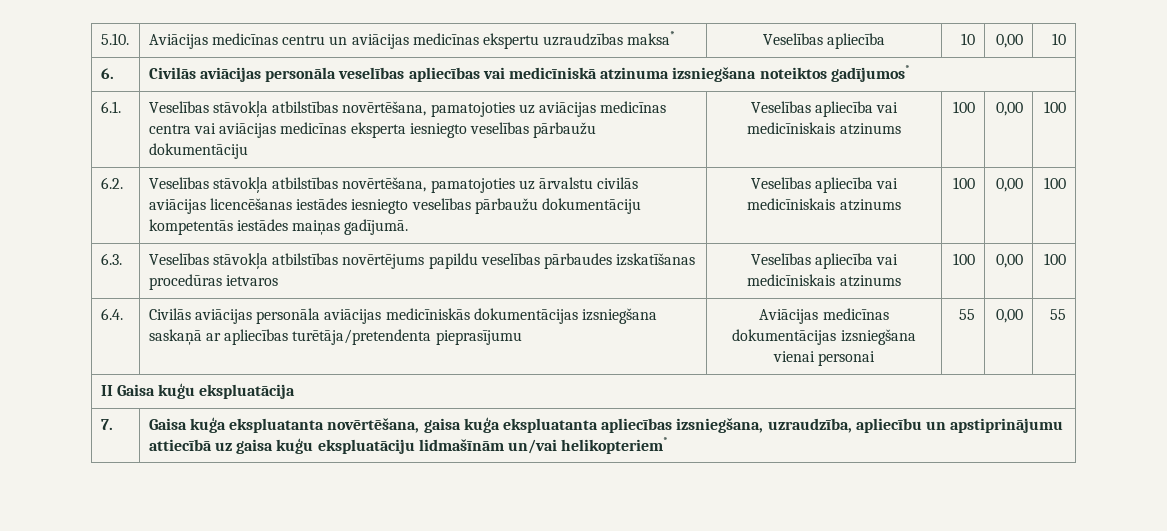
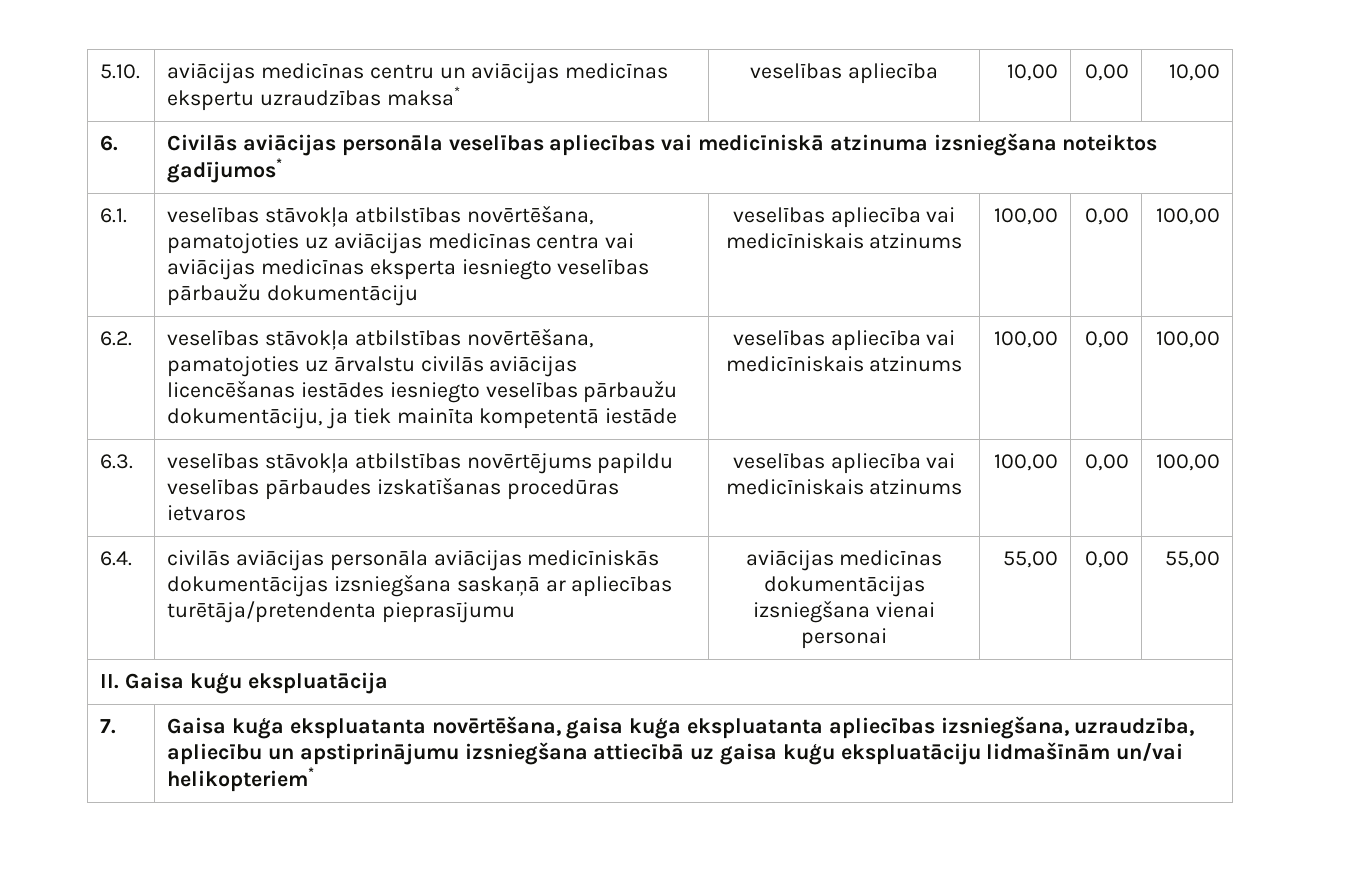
- 5.10. | Aviācijas medicīnas centru un aviācijas medicīnas ekspertu uzraudzības maksa* | Veselības apliecība | 10 | 0,00 | 10
+ 5.10. | aviācijas medicīnas centru un aviācijas medicīnas ekspertu uzraudzības maksa* | veselības apliecība | 10,00 | 0,00 | 10,00
- 6.1. | Veselības stāvokļa atbilstības novērtēšana, pamatojoties uz aviācijas medicīnas centra vai aviācijas medicīnas eksperta iesniegto veselības pārbaužu dokumentāciju | Veselības apliecība vai medicīniskais atzinums | 100 | 0,00 | 100
+ 6.1. | veselības stāvokļa atbilstības novērtēšana, pamatojoties uz aviācijas medicīnas centra vai aviācijas medicīnas eksperta iesniegto veselības pārbaužu dokumentāciju | veselības apliecība vai medicīniskais atzinums | 100,00 | 0,00 | 100,00
- 6.2. | Veselības stāvokļa atbilstības novērtēšana, pamatojoties uz ārvalstu civilās aviācijas licencēšanas iestādes iesniegto veselības pārbaužu dokumentāciju kompetentās iestādes maiņas gadījumā. | Veselības apliecība vai medicīniskais atzinums | 100 | 0,00 | 100
+ 6.2. | veselības stāvokļa atbilstības novērtēšana, pamatojoties uz ārvalstu civilās aviācijas licencēšanas iestādes iesniegto veselības pārbaužu dokumentāciju, ja tiek mainīta kompetentā iestāde | veselības apliecība vai medicīniskais atzinums | 100,00 | 0,00 | 100,00
- 6.3. | Veselības stāvokļa atbilstības novērtējums papildu veselības pārbaudes izskatīšanas procedūras ietvaros | Veselības apliecība vai medicīniskais atzinums | 100 | 0,00 | 100
+ 6.3. | veselības stāvokļa atbilstības novērtējums papildu veselības pārbaudes izskatīšanas procedūras ietvaros | veselības apliecība vai medicīniskais atzinums | 100,00 | 0,00 | 100,00
- 6.4. | Civilās aviācijas personāla aviācijas medicīniskās dokumentācijas izsniegšana saskaņā ar apliecības turētāja/pretendenta pieprasījumu | Aviācijas medicīnas dokumentācijas izsniegšana vienai personai | 55 | 0,00 | 55
- II Gaisa kuģu ekspluatācija
+ 6.4. | civilās aviācijas personāla aviācijas medicīniskās dokumentācijas izsniegšana saskaņā ar apliecības turētāja/pretendenta pieprasījumu | aviācijas medicīnas dokumentācijas izsniegšana vienai personai | 55,00 | 0,00 | 55,00
+ II. Gaisa kuģu ekspluatācija
- 7. | Gaisa kuģa ekspluatanta novērtēšana, gaisa kuģa ekspluatanta apliecības izsniegšana, uzraudzība, apliecību un apstiprinājumu attiecībā uz gaisa kuģu ekspluatāciju lidmašīnām un/vai helikopteriem*
+ 7. | Gaisa kuģa ekspluatanta novērtēšana, gaisa kuģa ekspluatanta apliecības izsniegšana, uzraudzība, apliecību un apstiprinājumu izsniegšana attiecībā uz gaisa kuģu ekspluatāciju lidmašīnām un/vai helikopteriem*

